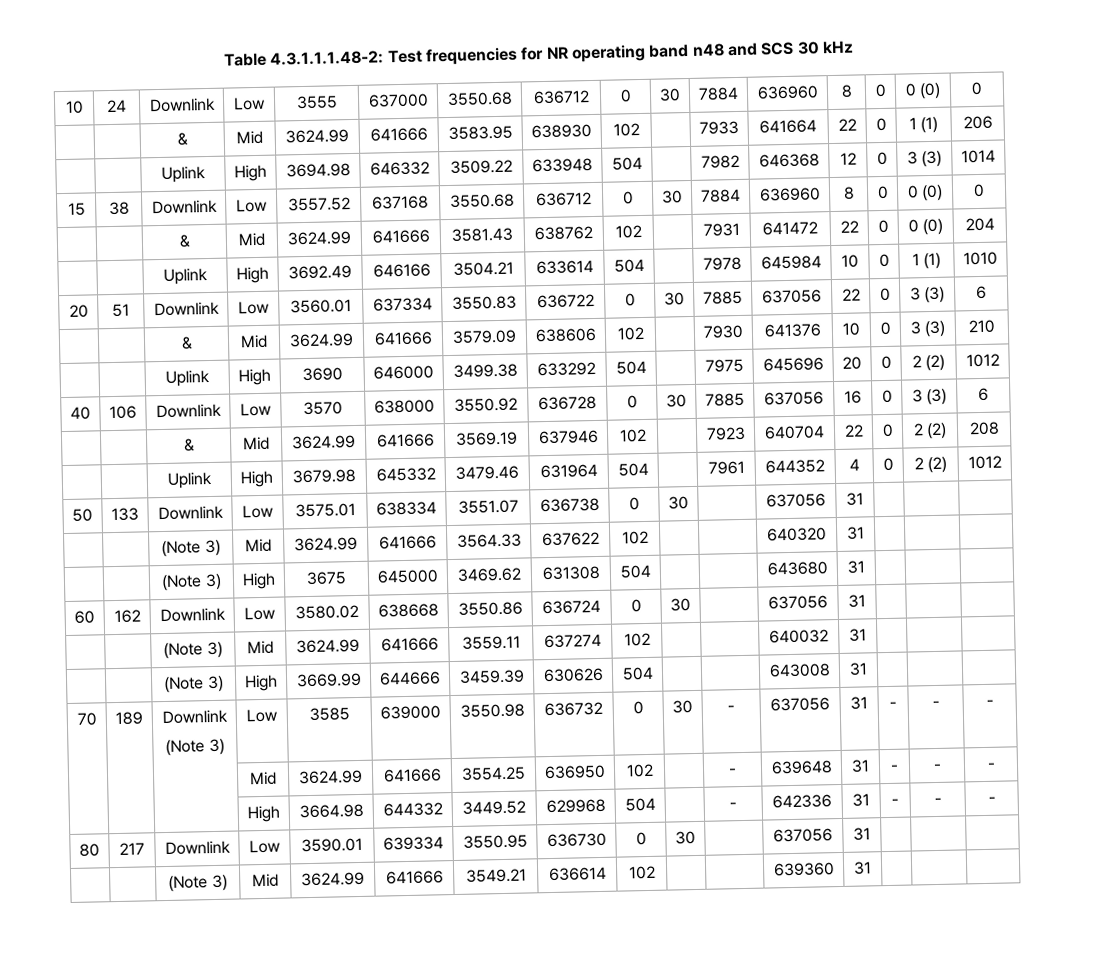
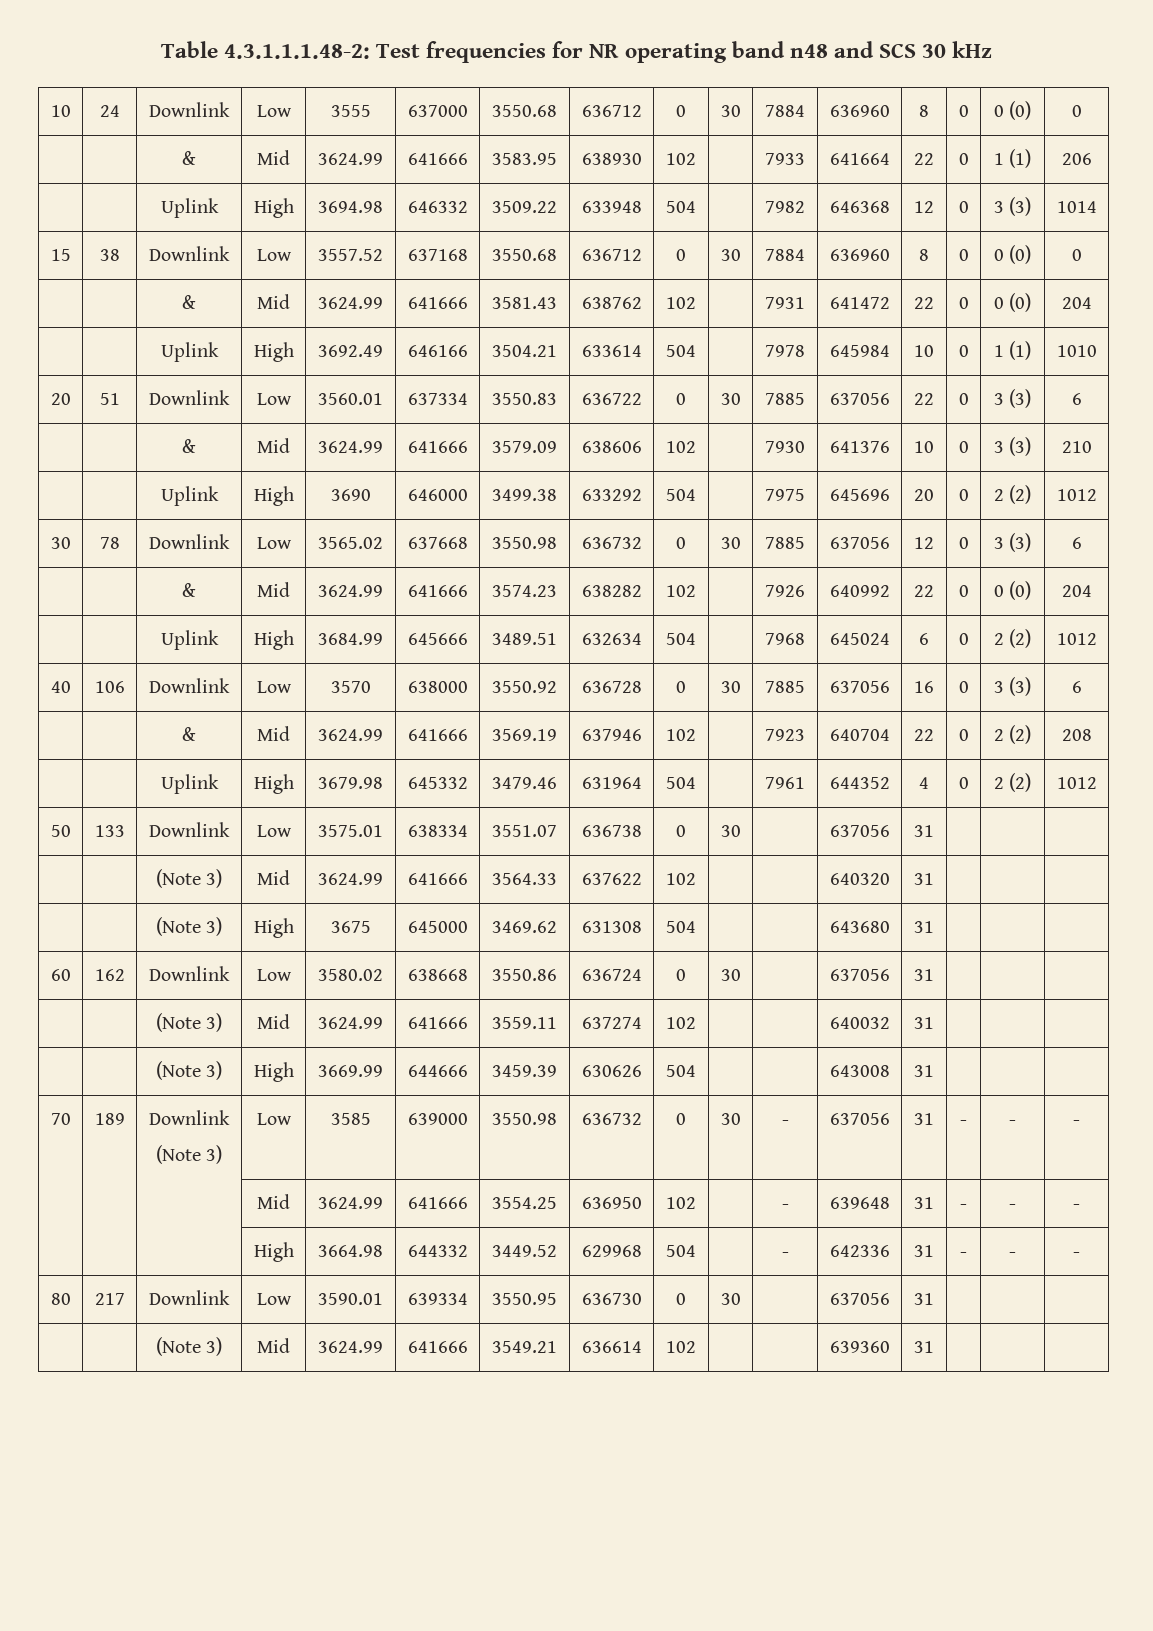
+ 30 | 78 | Downlink | Low | 3565.02 | 637668 | 3550.98 | 636732 | 0 | 30 | 7885 | 637056 | 12 | 0 | 3 (3) | 6
+ | | & | Mid | 3624.99 | 641666 | 3574.23 | 638282 | 102 | | 7926 | 640992 | 22 | 0 | 0 (0) | 204
+ | | Uplink | High | 3684.99 | 645666 | 3489.51 | 632634 | 504 | | 7968 | 645024 | 6 | 0 | 2 (2) | 1012

